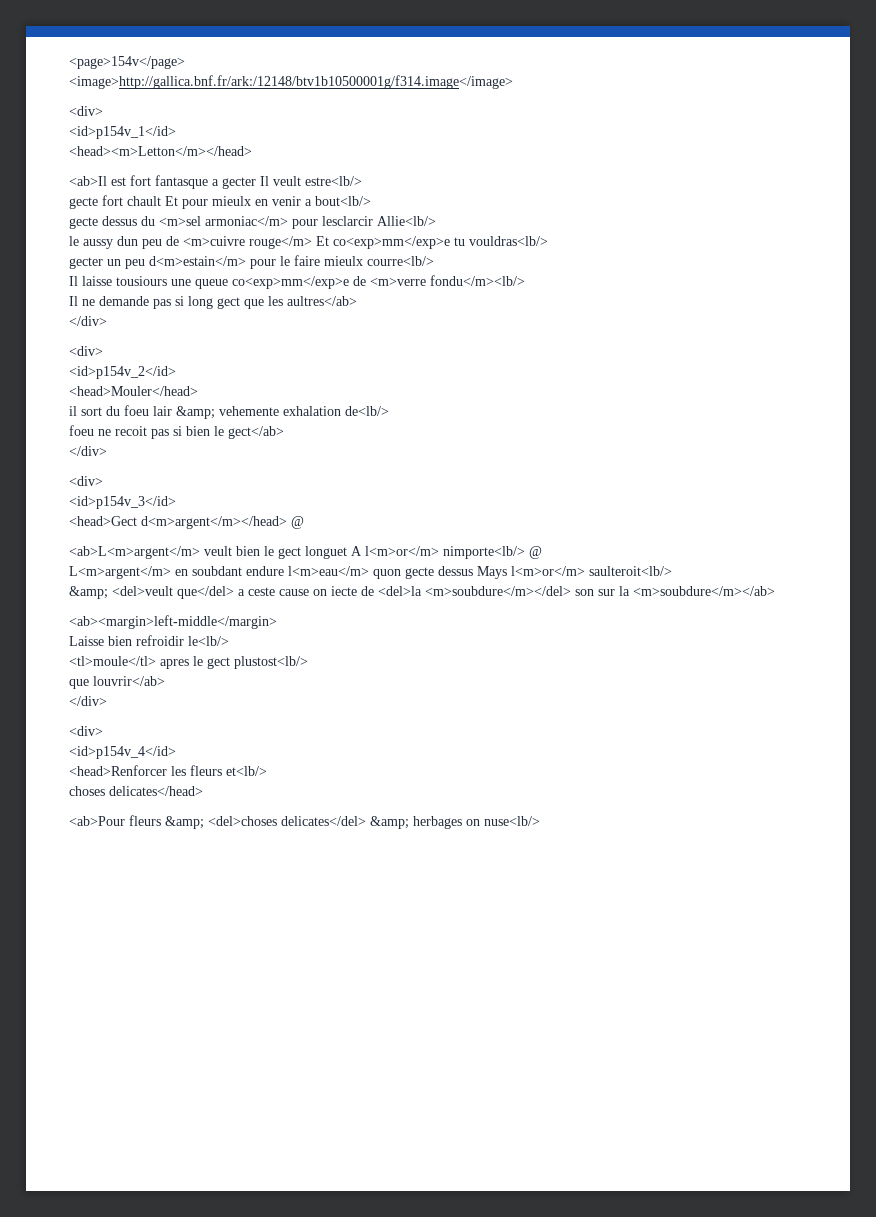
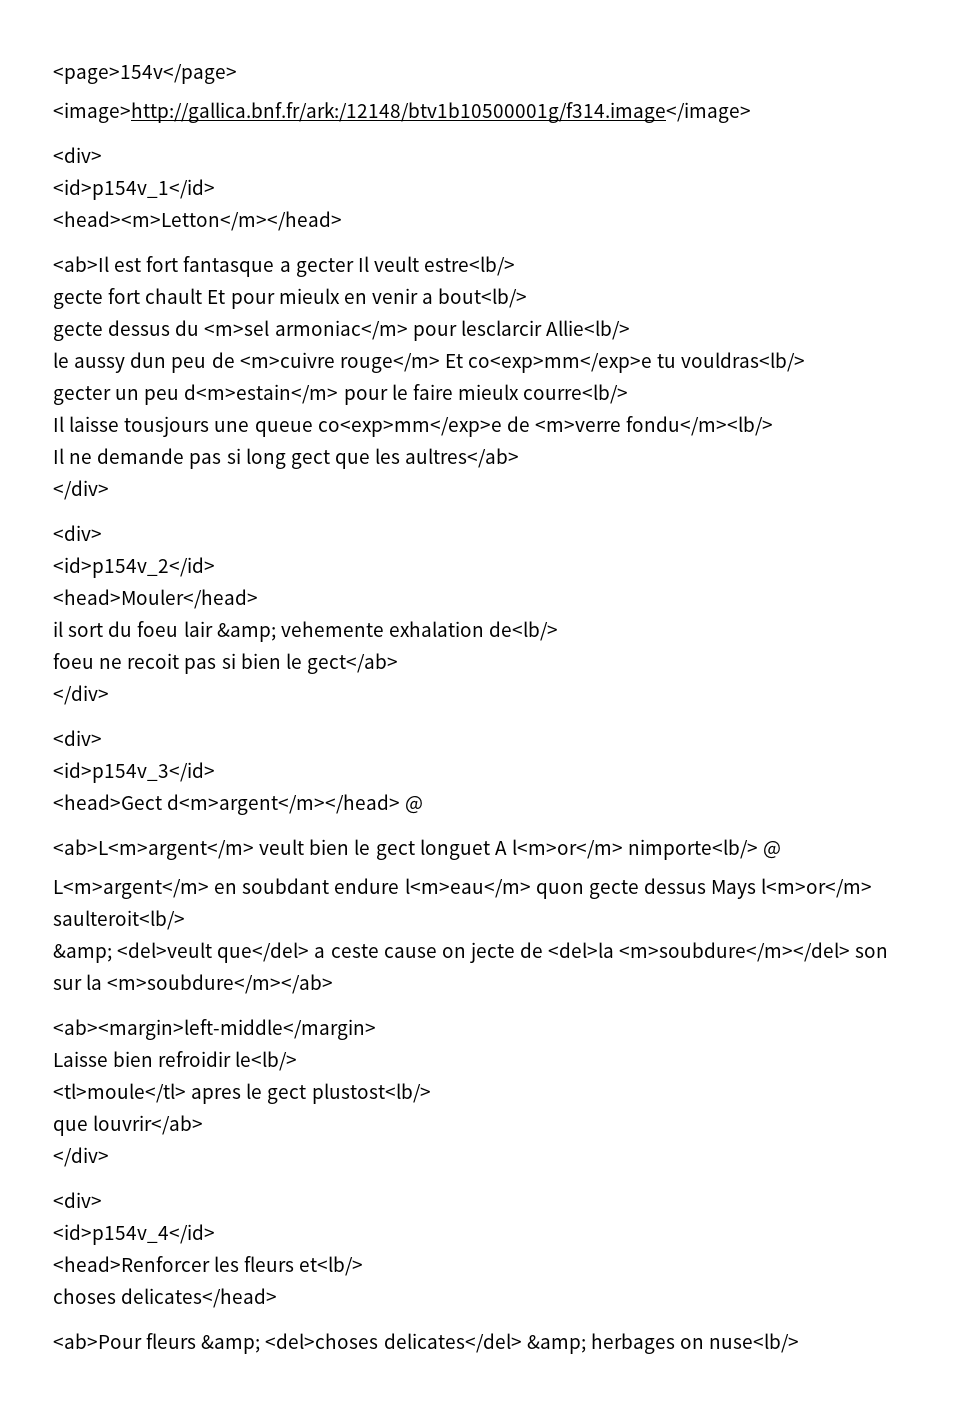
- Il laisse tousiours une queue co<exp>mm</exp>e de <m>verre fondu</m><lb/>
+ Il laisse tousjours une queue co<exp>mm</exp>e de <m>verre fondu</m><lb/>
- &amp; <del>veult que</del> a ceste cause on iecte de <del>la <m>soubdure</m></del> son sur la <m>soubdure</m></ab>
+ &amp; <del>veult que</del> a ceste cause on jecte de <del>la <m>soubdure</m></del> son sur la <m>soubdure</m></ab>

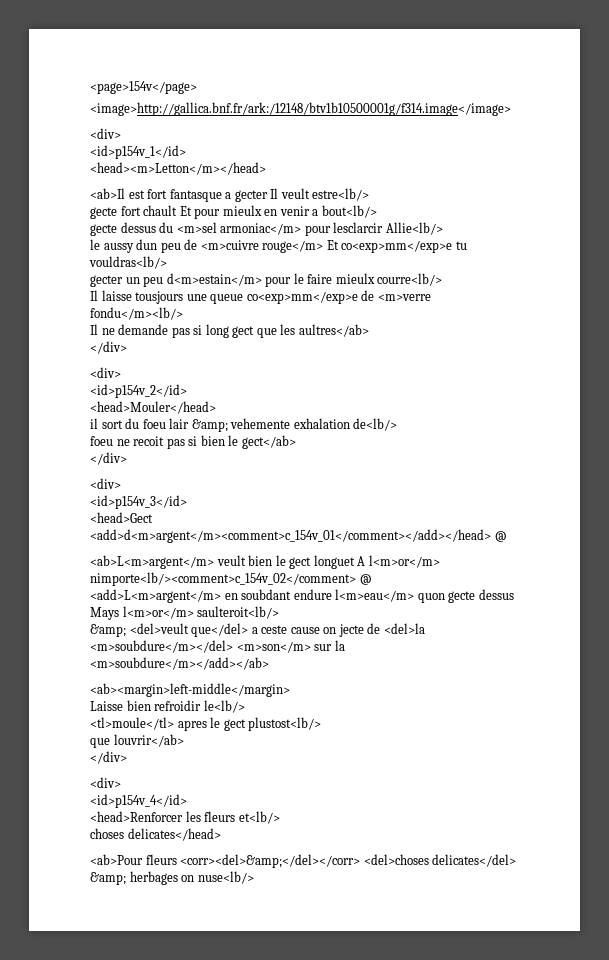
- <head>Gect d<m>argent</m></head> @
+ <head>Gect <add>d<m>argent</m><comment>c_154v_01</comment></add></head> @
- <ab>L<m>argent</m> veult bien le gect longuet A l<m>or</m> nimporte<lb/> @
- L<m>argent</m> en soubdant endure l<m>eau</m> quon gecte dessus Mays l<m>or</m> saulteroit<lb/>
+ <ab>L<m>argent</m> veult bien le gect longuet A l<m>or</m> nimporte<lb/><comment>c_154v_02</comment> @
+ <add>L<m>argent</m> en soubdant endure l<m>eau</m> quon gecte dessus Mays l<m>or</m> saulteroit<lb/>
- &amp; <del>veult que</del> a ceste cause on jecte de <del>la <m>soubdure</m></del> son sur la <m>soubdure</m></ab>
+ &amp; <del>veult que</del> a ceste cause on jecte de <del>la <m>soubdure</m></del> <m>son</m> sur la <m>soubdure</m></add></ab>
- <ab>Pour fleurs &amp; <del>choses delicates</del> &amp; herbages on nuse<lb/>
+ <ab>Pour fleurs <corr><del>&amp;</del></corr> <del>choses delicates</del> &amp; herbages on nuse<lb/>

